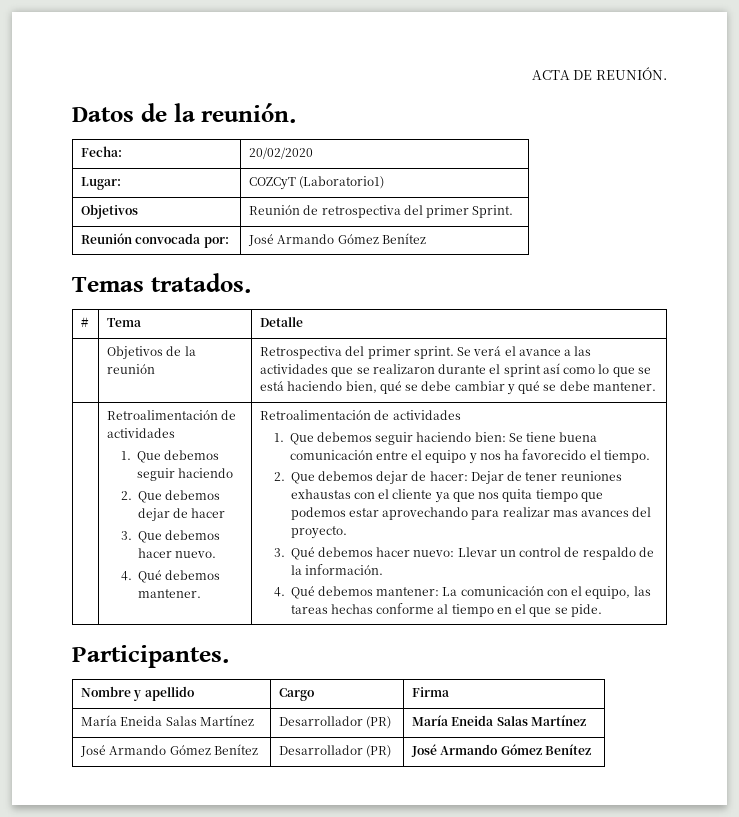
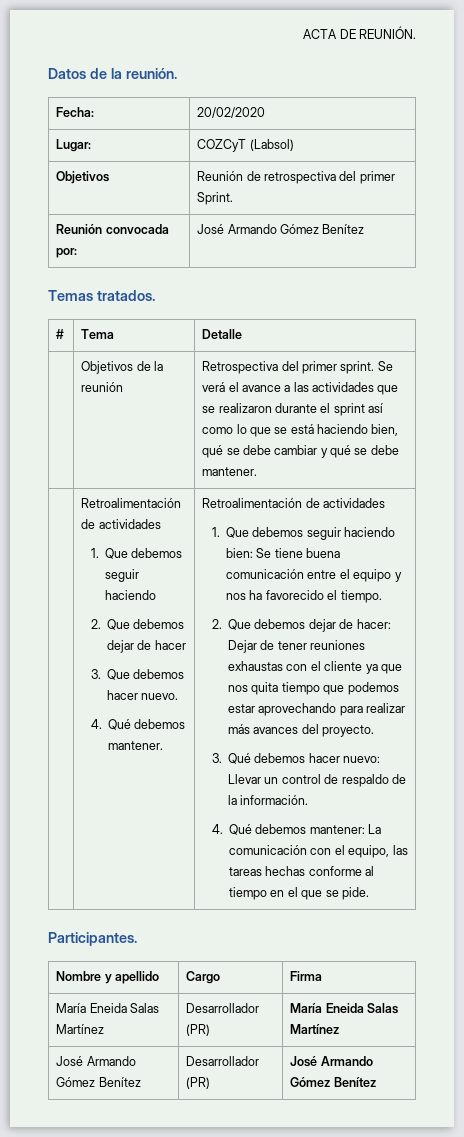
- Lugar: | COZCyT (Laboratorio1)
+ Lugar: | COZCyT (Labsol)
- 2. Que debemos dejar de hacer: Dejar de tener reuniones exhaustas con el cliente ya que nos quita tiempo que podemos estar aprovechando para realizar mas avances del proyecto.
+ 2. Que debemos dejar de hacer: Dejar de tener reuniones exhaustas con el cliente ya que nos quita tiempo que podemos estar aprovechando para realizar más avances del proyecto.

